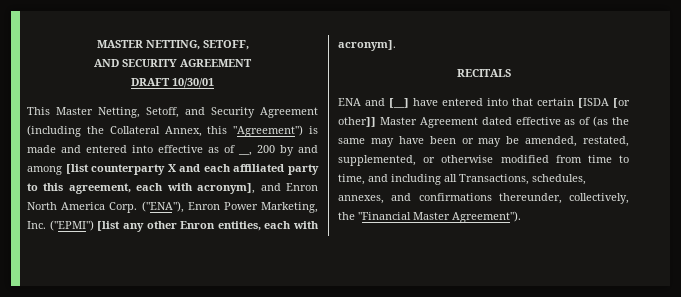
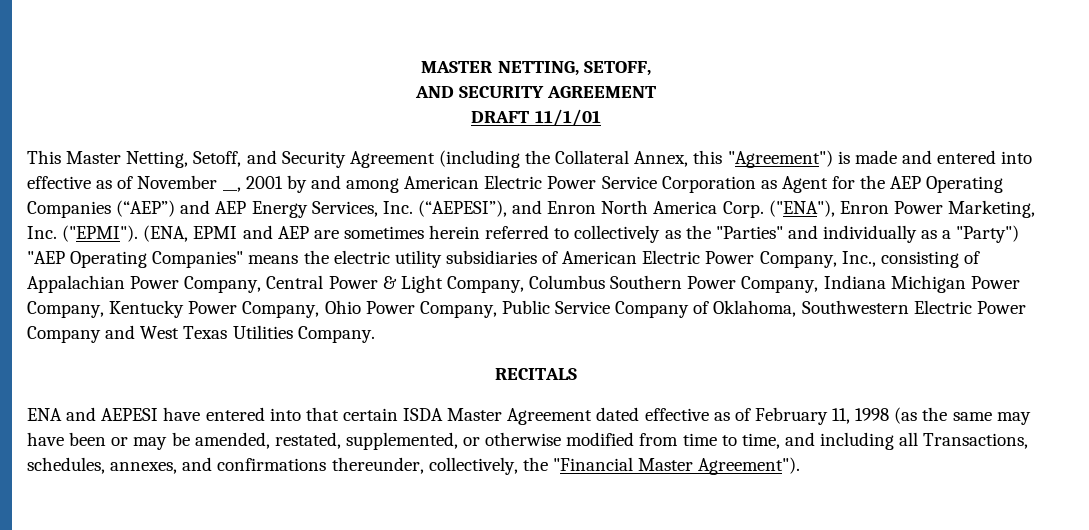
- DRAFT 10/30/01
+ DRAFT 11/1/01
- This Master Netting, Setoff, and Security Agreement (including the Collateral Annex, this "Agreement") is made and entered into effective as of __, 200 by and among [list counterparty X and each affiliated party to this agreement, each with acronym], and Enron North America Corp.
+ This Master Netting, Setoff, and Security Agreement (including the Collateral Annex, this "Agreement") is made and entered into effective as of November __, 2001 by and among American Electric Power Service Corporation as Agent for the AEP Operating Companies (“AEP”) and AEP Energy Services, Inc. (“AEPESI”), and Enron North America Corp.
- ("ENA"), Enron Power Marketing, Inc. ("EPMI") [list any other Enron entities, each with acronym].
+ ("ENA"), Enron Power Marketing, Inc. ("EPMI"). (ENA, EPMI and AEP are sometimes herein referred to collectively as the "Parties" and individually as a "Party") "AEP Operating Companies" means the electric utility subsidiaries of American Electric Power Company, Inc., consisting of Appalachian Power Company, Central Power & Light Company, Columbus Southern Power Company, Indiana Michigan Power Company, Kentucky Power Company, Ohio Power Company, Public Service Company of Oklahoma, Southwestern Electric Power Company and West Texas Utilities Company.
- ENA and [__] have entered into that certain [ISDA [or other]] Master Agreement dated effective as of (as the same may have been or may be amended, restated, supplemented, or otherwise modified from time to time, and including all Transactions, schedules, annexes, and confirmations thereunder, collectively, the "Financial Master Agreement").
+ ENA and AEPESI have entered into that certain ISDA Master Agreement dated effective as of February 11, 1998 (as the same may have been or may be amended, restated, supplemented, or otherwise modified from time to time, and including all Transactions, schedules, annexes, and confirmations thereunder, collectively, the "Financial Master Agreement").

